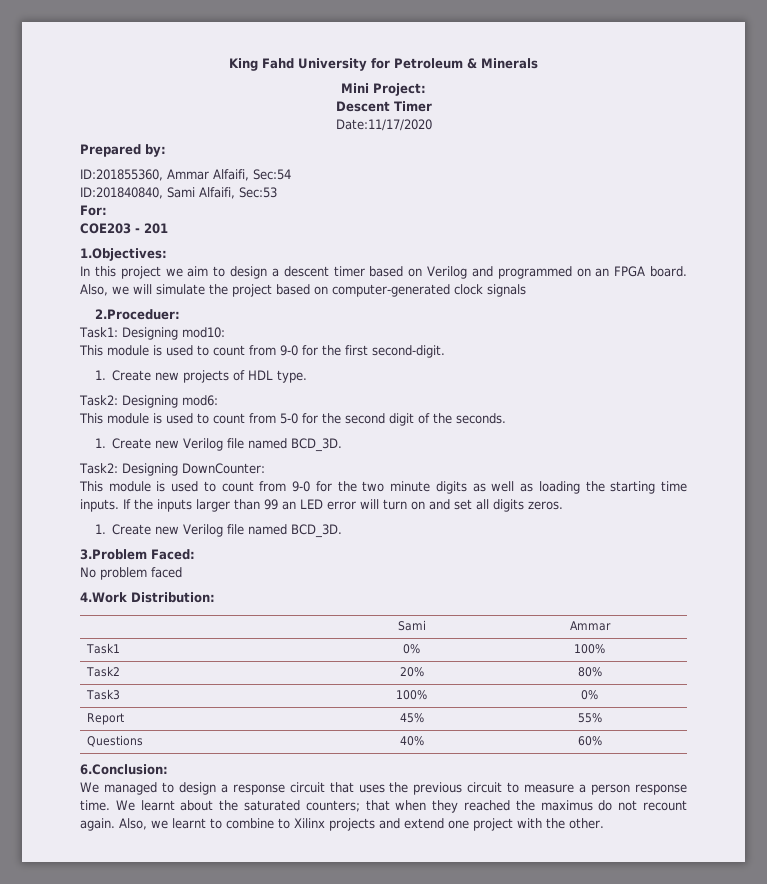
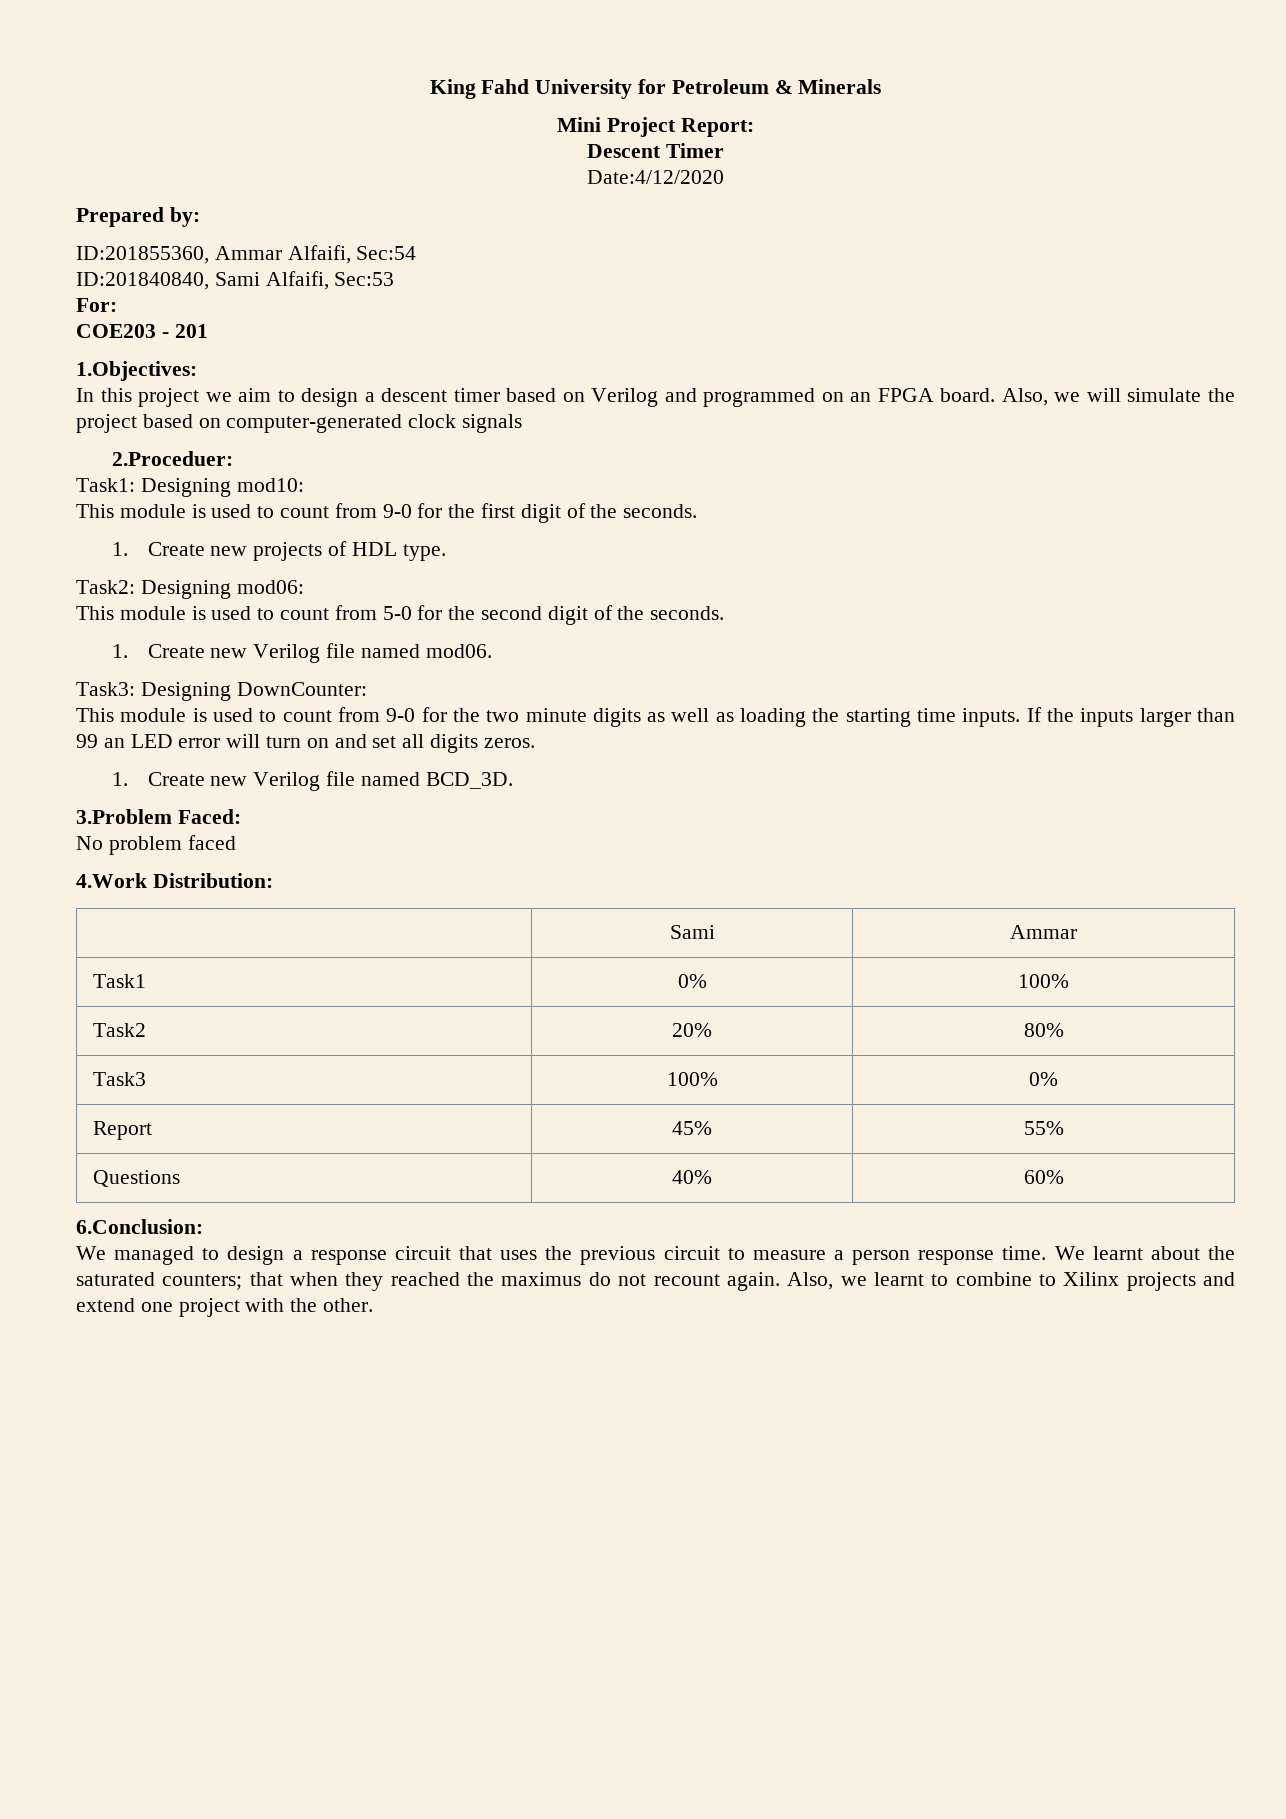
- Mini Project:
+ Mini Project Report:
- Date:11/17/2020
+ Date:4/12/2020
- This module is used to count from 9-0 for the first second-digit.
+ This module is used to count from 9-0 for the first digit of the seconds.
- Task2: Designing mod6:
+ Task2: Designing mod06:
  This module is used to count from 5-0 for the second digit of the seconds.
- 1. Create new Verilog file named BCD_3D.
- Task2: Designing DownCounter:
+ 1. Create new Verilog file named mod06.
+ Task3: Designing DownCounter:

